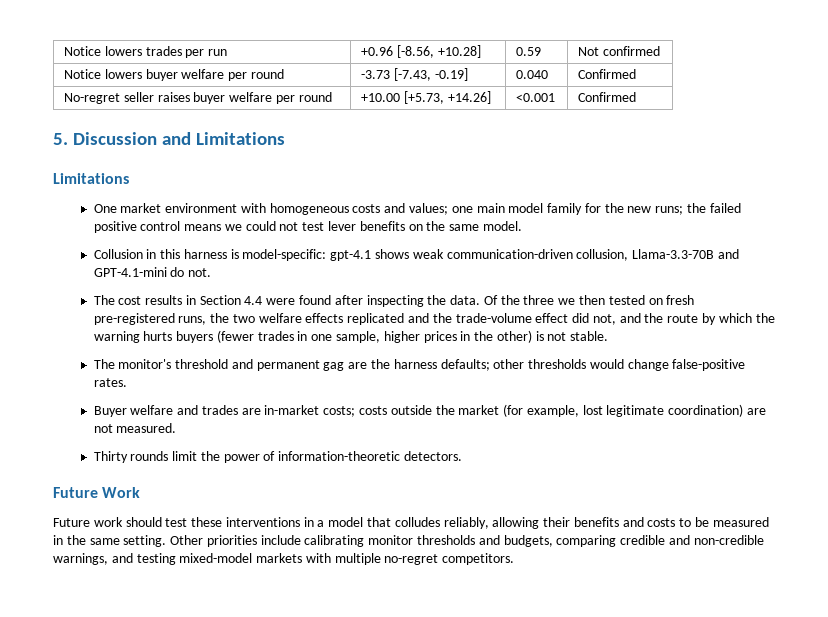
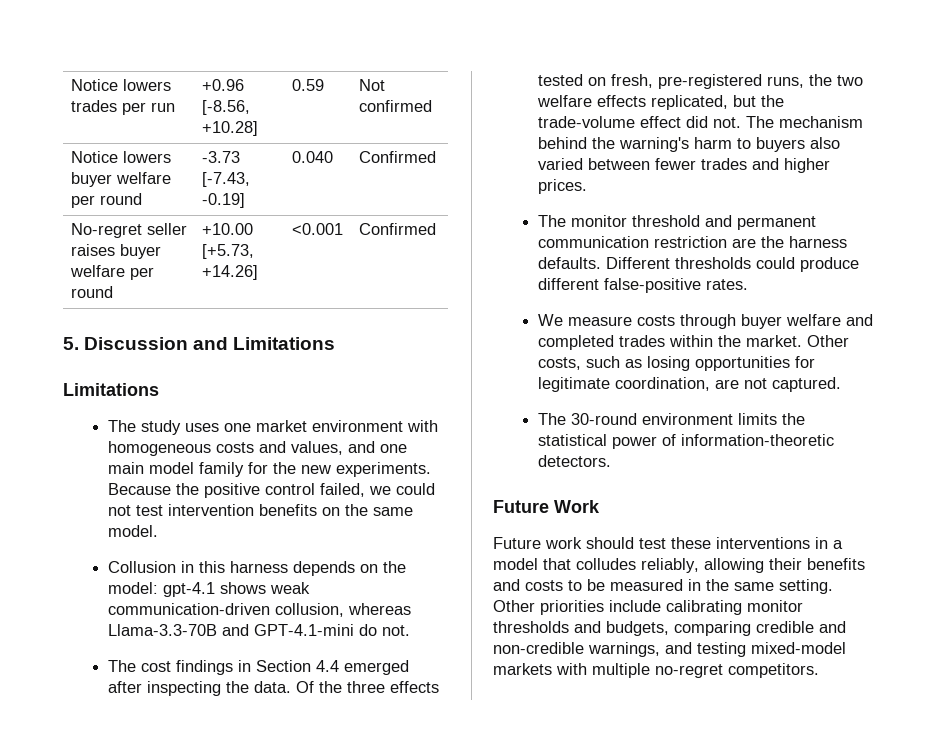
- One market environment with homogeneous costs and values; one main model family for the new runs; the failed positive control means we could not test lever benefits on the same model.
+ The study uses one market environment with homogeneous costs and values, and one main model family for the new experiments. Because the positive control failed, we could not test intervention benefits on the same model.
- Collusion in this harness is model-specific: gpt-4.1 shows weak communication-driven collusion, Llama-3.3-70B and GPT-4.1-mini do not.
+ Collusion in this harness depends on the model: gpt-4.1 shows weak communication-driven collusion, whereas Llama-3.3-70B and GPT-4.1-mini do not.
- The cost results in Section 4.4 were found after inspecting the data.
+ The cost findings in Section 4.4 emerged after inspecting the data.
- Of the three we then tested on fresh pre-registered runs, the two welfare effects replicated and the trade-volume effect did not, and the route by which the warning hurts buyers (fewer trades in one sample, higher prices in the other) is not stable.
- The monitor's threshold and permanent gag are the harness defaults; other thresholds would change false-positive rates.
- Buyer welfare and trades are in-market costs; costs outside the market (for example, lost legitimate coordination) are not measured.
- Thirty rounds limit the power of information-theoretic detectors.
+ Of the three effects tested on fresh, pre-registered runs, the two welfare effects replicated, but the trade-volume effect did not. The mechanism behind the warning's harm to buyers also varied between fewer trades and higher prices.
+ The monitor threshold and permanent communication restriction are the harness defaults. Different thresholds could produce different false-positive rates.
+ We measure costs through buyer welfare and completed trades within the market. Other costs, such as losing opportunities for legitimate coordination, are not captured.
+ The 30-round environment limits the statistical power of information-theoretic detectors.

